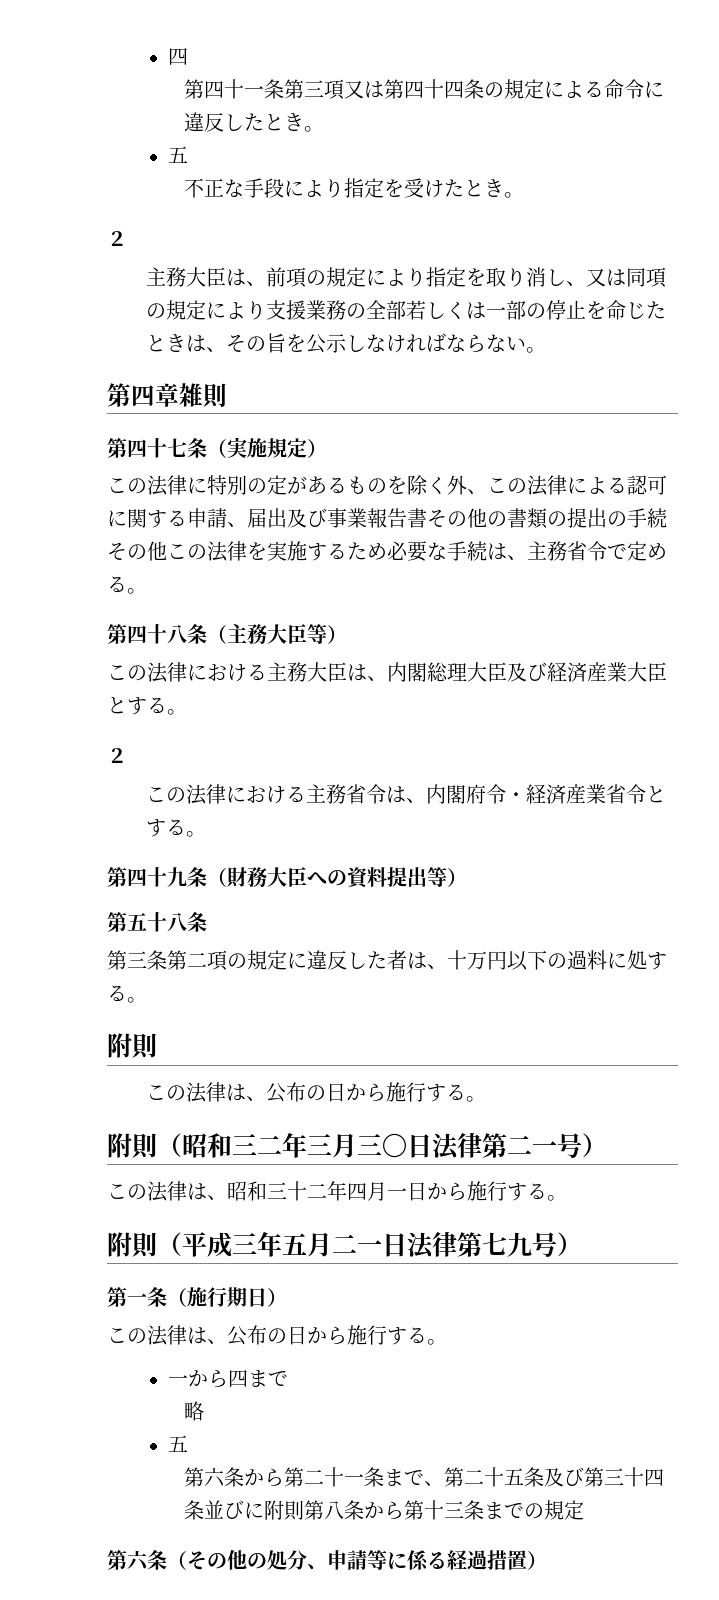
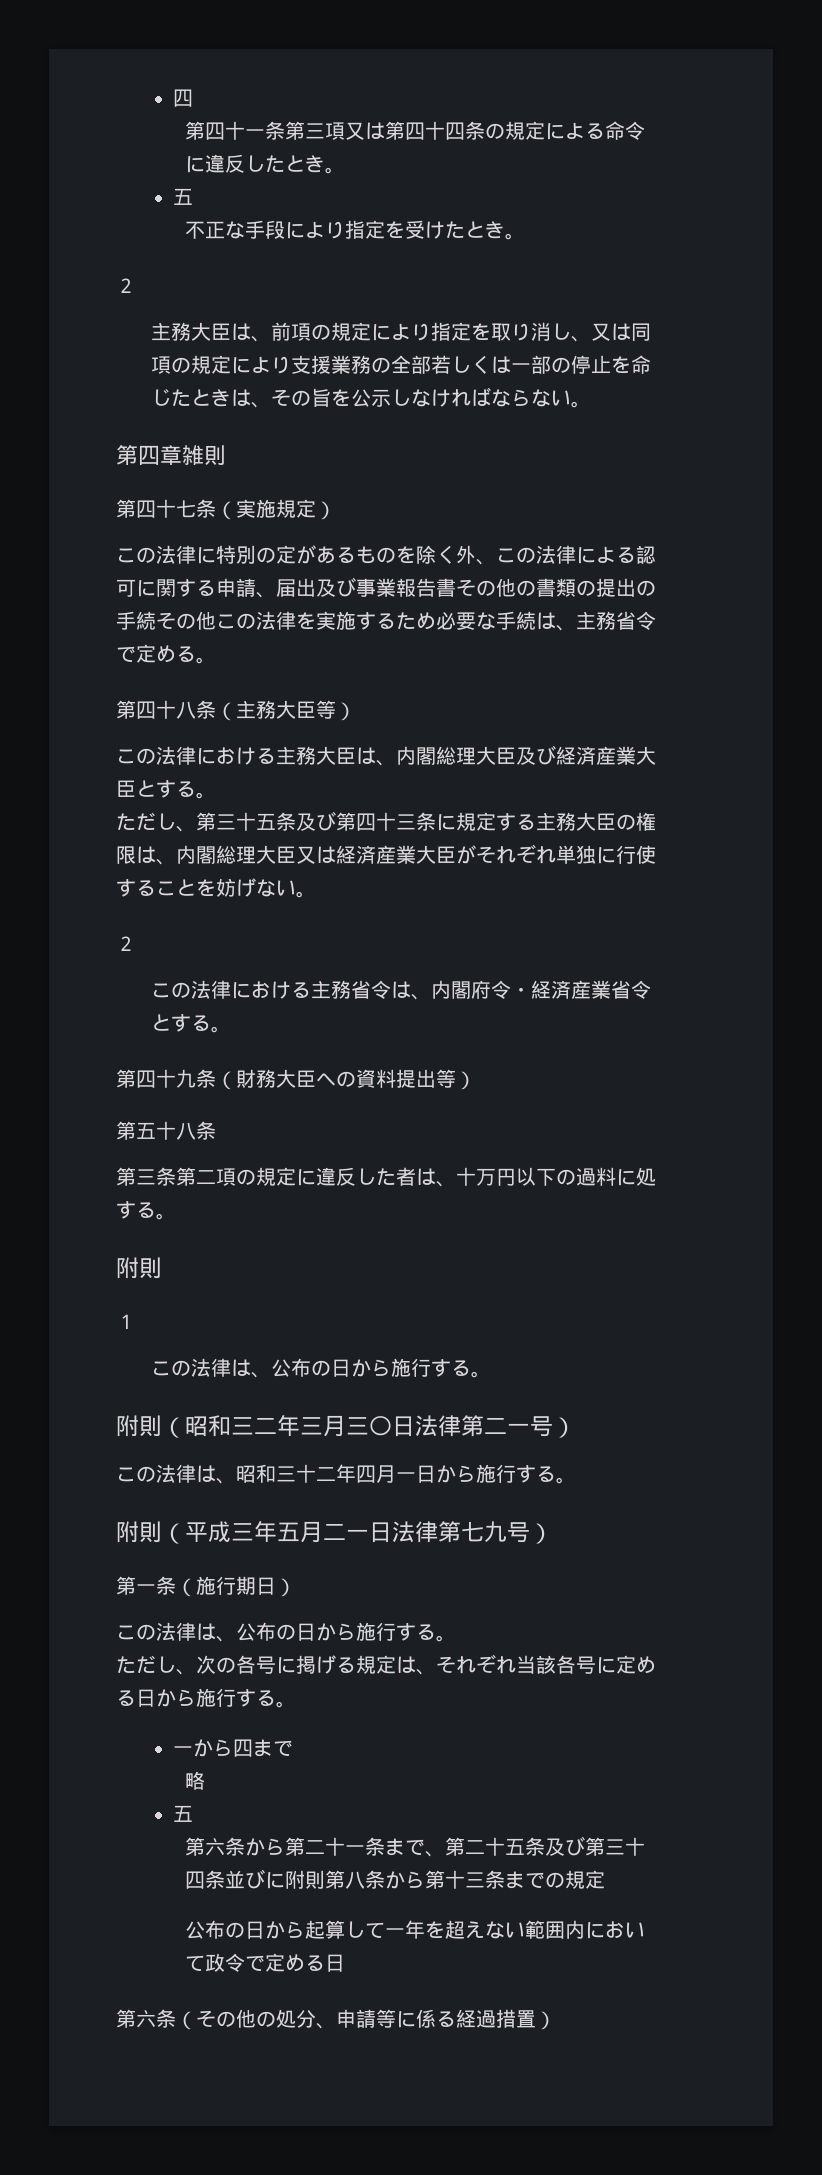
+ ただし、第三十五条及び第四十三条に規定する主務大臣の権限は、内閣総理大臣又は経済産業大臣がそれぞれ単独に行使することを妨げない。
+ １
+ ただし、次の各号に掲げる規定は、それぞれ当該各号に定める日から施行する。
+ 公布の日から起算して一年を超えない範囲内において政令で定める日

